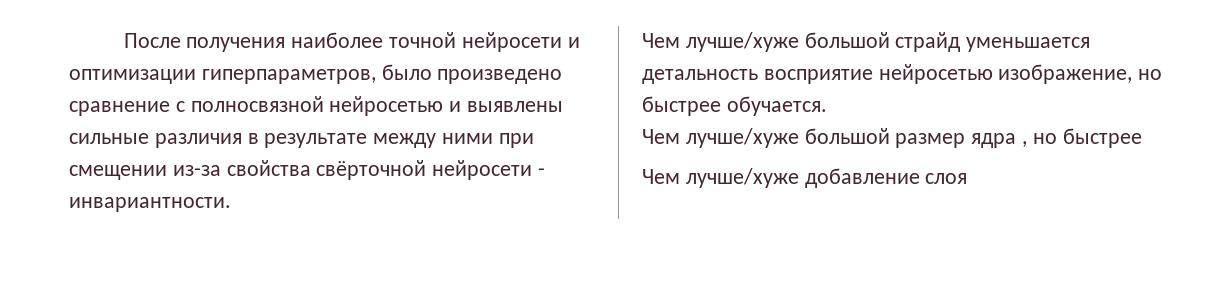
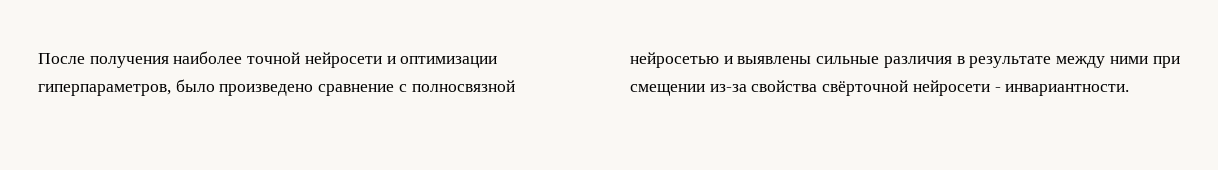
- Чем лучше/хуже большой страйд уменьшается детальность восприятие нейросетью изображение, но быстрее обучается.
- Чем лучше/хуже большой размер ядра , но быстрее
- Чем лучше/хуже добавление слоя

